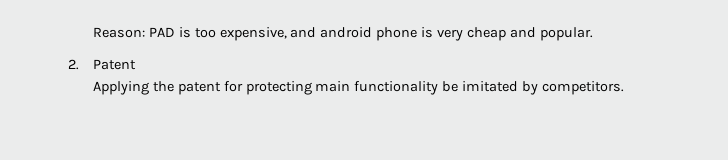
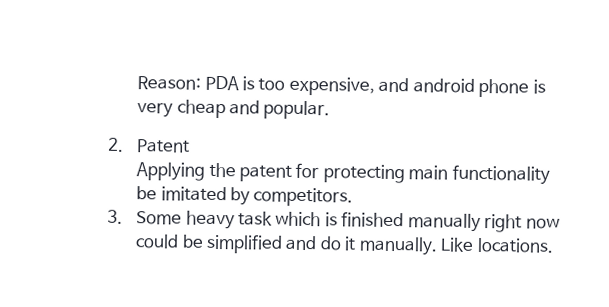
- Reason: PAD is too expensive, and android phone is very cheap and popular.
+ Reason: PDA is too expensive, and android phone is very cheap and popular.
+ 3. Some heavy task which is finished manually right now could be simplified and do it manually. Like locations.

